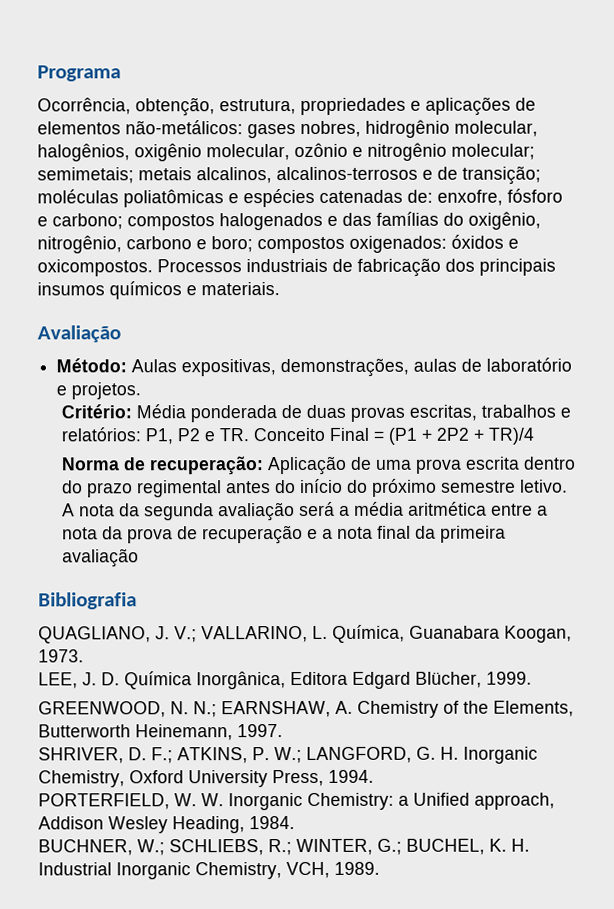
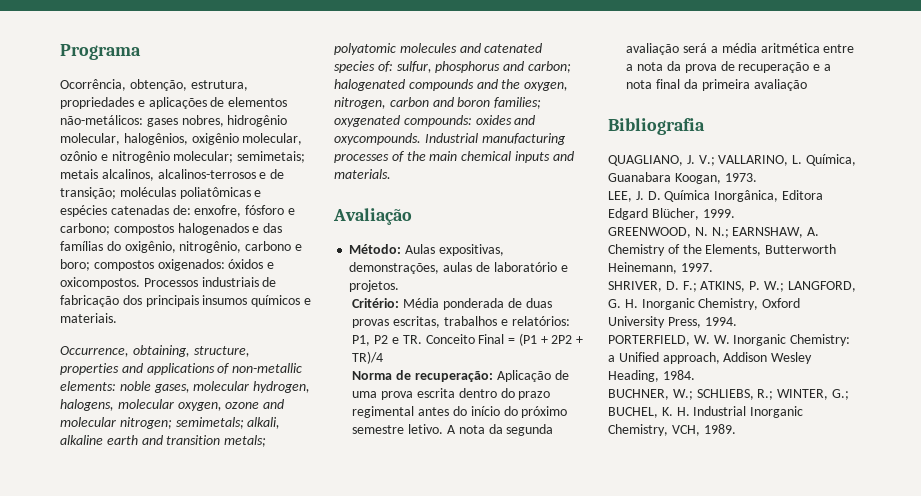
+ Occurrence, obtaining, structure, properties and applications of non-metallic elements: noble gases, molecular hydrogen, halogens, molecular oxygen, ozone and molecular nitrogen; semimetals; alkali, alkaline earth and transition metals; polyatomic molecules and catenated species of: sulfur, phosphorus and carbon; halogenated compounds and the oxygen, nitrogen, carbon and boron families; oxygenated compounds: oxides and oxycompounds. Industrial manufacturing processes of the main chemical inputs and materials.

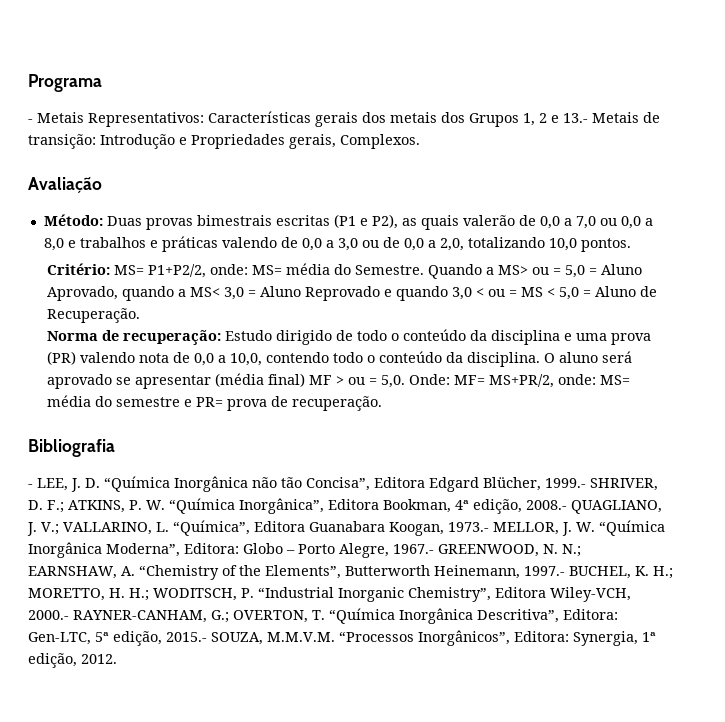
- Ocorrência, obtenção, estrutura, propriedades e aplicações de elementos não-metálicos: gases nobres, hidrogênio molecular, halogênios, oxigênio molecular, ozônio e nitrogênio molecular; semimetais; metais alcalinos, alcalinos-terrosos e de transição; moléculas poliatômicas e espécies catenadas de: enxofre, fósforo e carbono; compostos halogenados e das famílias do oxigênio, nitrogênio, carbono e boro; compostos oxigenados: óxidos e oxicompostos. Processos industriais de fabricação dos principais insumos químicos e materiais.
- Occurrence, obtaining, structure, properties and applications of non-metallic elements: noble gases, molecular hydrogen, halogens, molecular oxygen, ozone and molecular nitrogen; semimetals; alkali, alkaline earth and transition metals; polyatomic molecules and catenated species of: sulfur, phosphorus and carbon; halogenated compounds and the oxygen, nitrogen, carbon and boron families; oxygenated compounds: oxides and oxycompounds. Industrial manufacturing processes of the main chemical inputs and materials.
+ - Metais Representativos: Características gerais dos metais dos Grupos 1, 2 e 13.- Metais de transição: Introdução e Propriedades gerais, Complexos.
  Avaliação
- Método: Aulas expositivas, demonstrações, aulas de laboratório e projetos.
- Critério: Média ponderada de duas provas escritas, trabalhos e relatórios: P1, P2 e TR. Conceito Final = (P1 + 2P2 + TR)/4
- Norma de recuperação: Aplicação de uma prova escrita dentro do prazo regimental antes do início do próximo semestre letivo. A nota da segunda avaliação será a média aritmética entre a nota da prova de recuperação e a nota final da primeira avaliação
+ Método: Duas provas bimestrais escritas (P1 e P2), as quais valerão de 0,0 a 7,0 ou 0,0 a 8,0 e trabalhos e práticas valendo de 0,0 a 3,0 ou de 0,0 a 2,0, totalizando 10,0 pontos.
+ Critério: MS= P1+P2/2, onde: MS= média do Semestre. Quando a MS> ou = 5,0 = Aluno Aprovado, quando a MS< 3,0 = Aluno Reprovado e quando 3,0 < ou = MS < 5,0 = Aluno de Recuperação.
+ Norma de recuperação: Estudo dirigido de todo o conteúdo da disciplina e uma prova (PR) valendo nota de 0,0 a 10,0, contendo todo o conteúdo da disciplina. O aluno será aprovado se apresentar (média final) MF > ou = 5,0. Onde: MF= MS+PR/2, onde: MS= média do semestre e PR= prova de recuperação.
  Bibliografia
- QUAGLIANO, J. V.; VALLARINO, L. Química, Guanabara Koogan, 1973.
- LEE, J. D. Química Inorgânica, Editora Edgard Blücher, 1999.
- GREENWOOD, N. N.; EARNSHAW, A. Chemistry of the Elements, Butterworth Heinemann, 1997.
- SHRIVER, D. F.; ATKINS, P. W.; LANGFORD, G. H. Inorganic Chemistry, Oxford University Press, 1994.
- PORTERFIELD, W. W. Inorganic Chemistry: a Unified approach, Addison Wesley Heading, 1984.
- BUCHNER, W.; SCHLIEBS, R.; WINTER, G.; BUCHEL, K. H. Industrial Inorganic Chemistry, VCH, 1989.
+ - LEE, J. D. “Química Inorgânica não tão Concisa”, Editora Edgard Blücher, 1999.- SHRIVER, D. F.; ATKINS, P. W. “Química Inorgânica”, Editora Bookman, 4ª edição, 2008.- QUAGLIANO, J. V.; VALLARINO, L. “Química”, Editora Guanabara Koogan, 1973.- MELLOR, J. W. “Química Inorgânica Moderna”, Editora: Globo – Porto Alegre, 1967.- GREENWOOD, N. N.; EARNSHAW, A. “Chemistry of the Elements”, Butterworth Heinemann, 1997.- BUCHEL, K. H.; MORETTO, H. H.; WODITSCH, P. “Industrial Inorganic Chemistry”, Editora Wiley-VCH, 2000.- RAYNER-CANHAM, G.; OVERTON, T. “Química Inorgânica Descritiva”, Editora: Gen-LTC, 5ª edição, 2015.- SOUZA, M.M.V.M. “Processos Inorgânicos”, Editora: Synergia, 1ª edição, 2012.

